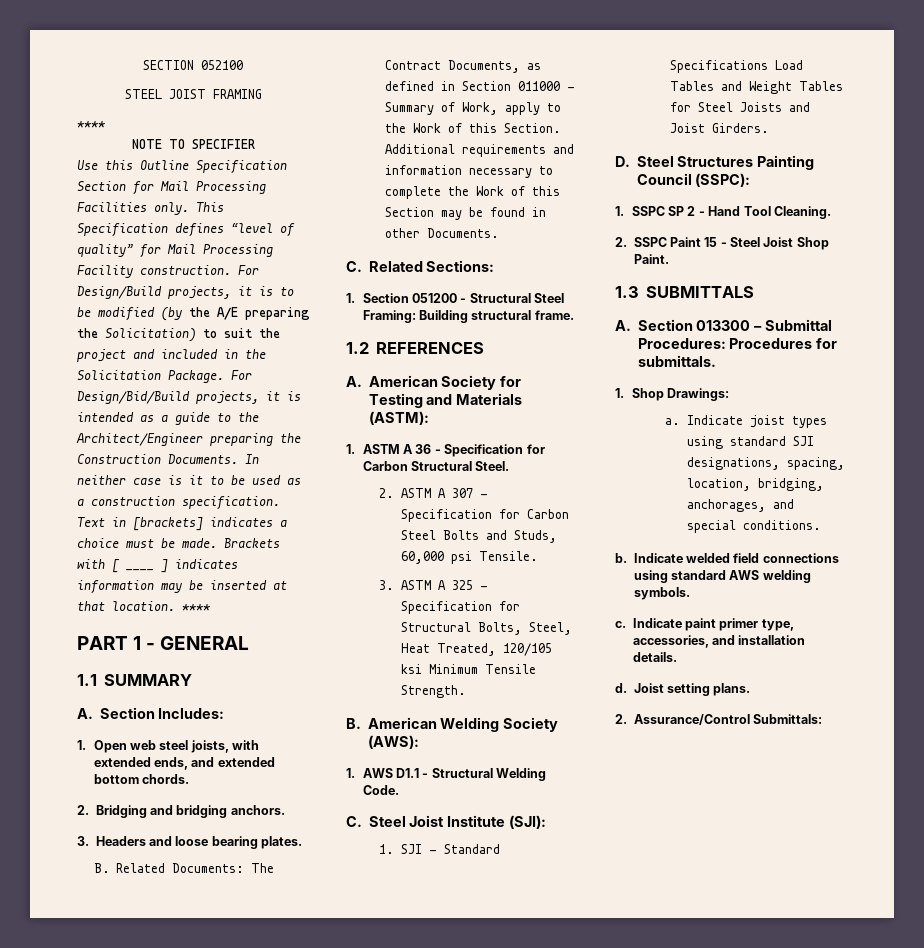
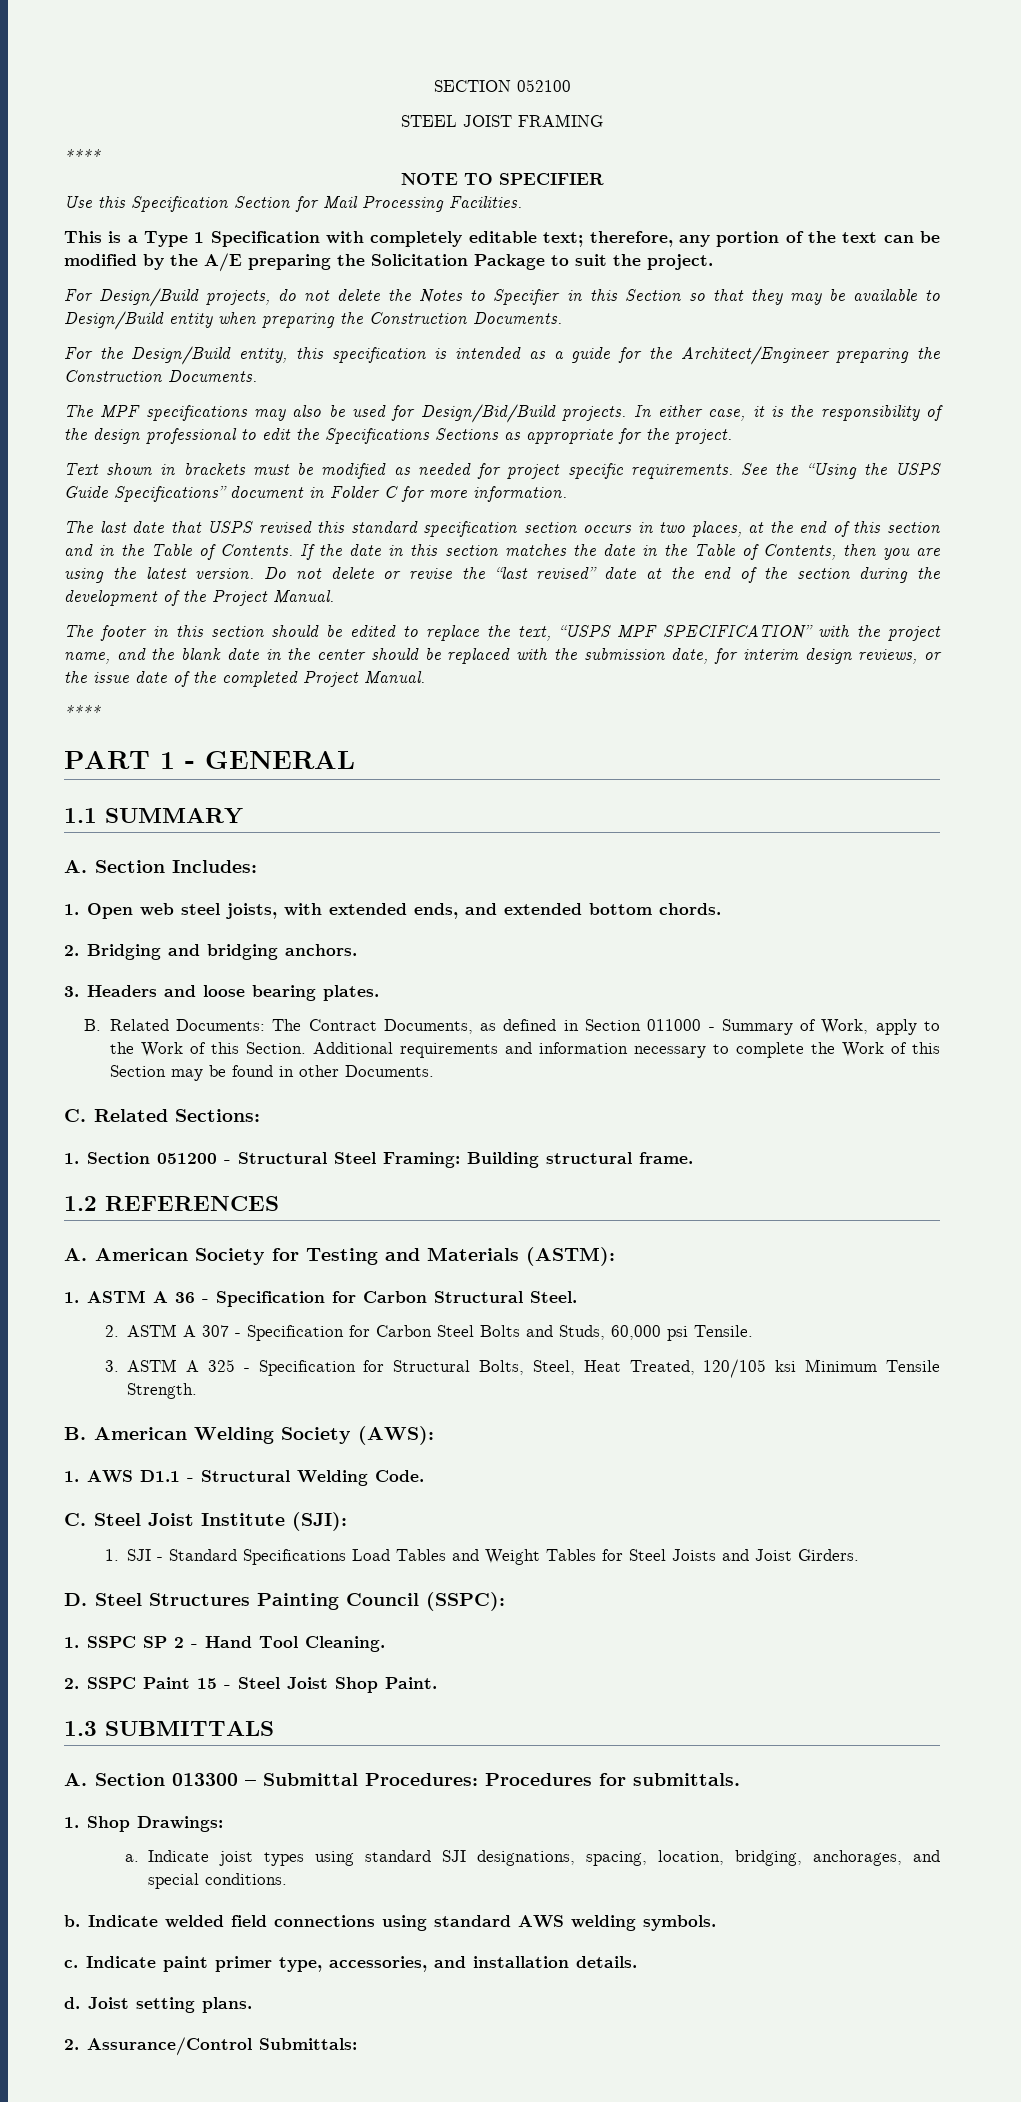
- Use this Outline Specification Section for Mail Processing Facilities only. This Specification defines “level of quality” for Mail Processing Facility construction. For Design/Build projects, it is to be modified (by the A/E preparing the Solicitation) to suit the project and included in the Solicitation Package. For Design/Bid/Build projects, it is intended as a guide to the Architect/Engineer preparing the Construction Documents. In neither case is it to be used as a construction specification. Text in [brackets] indicates a choice must be made. Brackets with [ ____ ] indicates information may be inserted at that location. ****
+ Use this Specification Section for Mail Processing Facilities.
+ This is a Type 1 Specification with completely editable text; therefore, any portion of the text can be modified by the A/E preparing the Solicitation Package to suit the project.
+ For Design/Build projects, do not delete the Notes to Specifier in this Section so that they may be available to Design/Build entity when preparing the Construction Documents.
+ For the Design/Build entity, this specification is intended as a guide for the Architect/Engineer preparing the Construction Documents.
+ The MPF specifications may also be used for Design/Bid/Build projects. In either case, it is the responsibility of the design professional to edit the Specifications Sections as appropriate for the project.
+ Text shown in brackets must be modified as needed for project specific requirements. See the “Using the USPS Guide Specifications” document in Folder C for more information.
+ The last date that USPS revised this standard specification section occurs in two places, at the end of this section and in the Table of Contents. If the date in this section matches the date in the Table of Contents, then you are using the latest version. Do not delete or revise the “last revised” date at the end of the section during the development of the Project Manual.
+ The footer in this section should be edited to replace the text, “USPS MPF SPECIFICATION” with the project name, and the blank date in the center should be replaced with the submission date, for interim design reviews, or the issue date of the completed Project Manual.
+ ****

